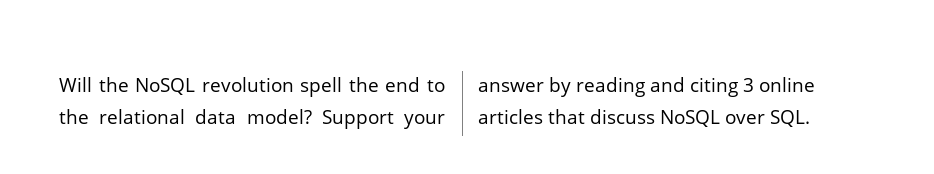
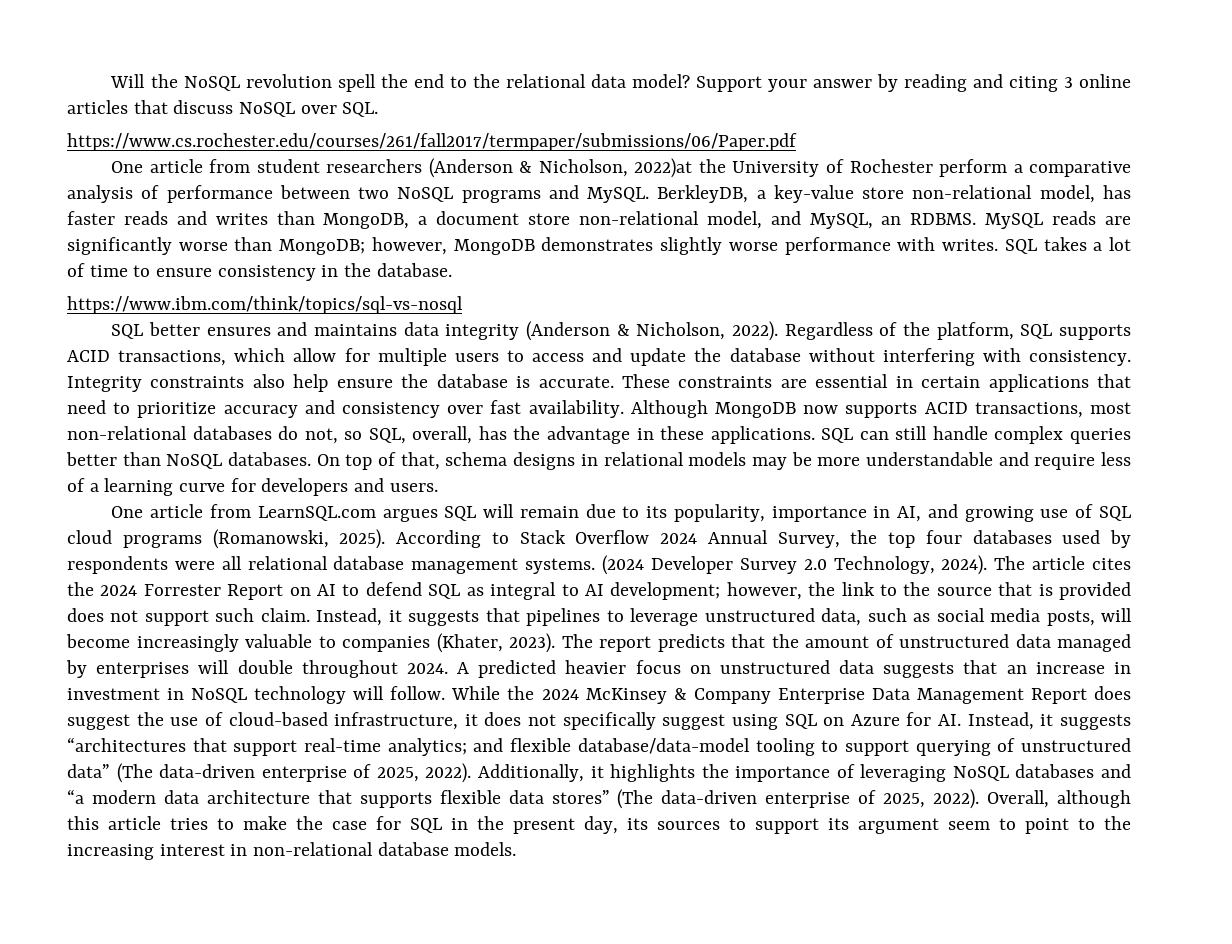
+ https://www.cs.rochester.edu/courses/261/fall2017/termpaper/submissions/06/Paper.pdf
+ One article from student researchers (Anderson & Nicholson, 2022)at the University of Rochester perform a comparative analysis of performance between two NoSQL programs and MySQL. BerkleyDB, a key-value store non-relational model, has faster reads and writes than MongoDB, a document store non-relational model, and MySQL, an RDBMS. MySQL reads are significantly worse than MongoDB; however, MongoDB demonstrates slightly worse performance with writes. SQL takes a lot of time to ensure consistency in the database.
+ https://www.ibm.com/think/topics/sql-vs-nosql
+ SQL better ensures and maintains data integrity (Anderson & Nicholson, 2022). Regardless of the platform, SQL supports ACID transactions, which allow for multiple users to access and update the database without interfering with consistency. Integrity constraints also help ensure the database is accurate. These constraints are essential in certain applications that need to prioritize accuracy and consistency over fast availability. Although MongoDB now supports ACID transactions, most non-relational databases do not, so SQL, overall, has the advantage in these applications. SQL can still handle complex queries better than NoSQL databases. On top of that, schema designs in relational models may be more understandable and require less of a learning curve for developers and users.
+ One article from LearnSQL.com argues SQL will remain due to its popularity, importance in AI, and growing use of SQL cloud programs (Romanowski, 2025). According to Stack Overflow 2024 Annual Survey, the top four databases used by respondents were all relational database management systems. (2024 Developer Survey 2.0 Technology, 2024). The article cites the 2024 Forrester Report on AI to defend SQL as integral to AI development; however, the link to the source that is provided does not support such claim. Instead, it suggests that pipelines to leverage unstructured data, such as social media posts, will become increasingly valuable to companies (Khater, 2023). The report predicts that the amount of unstructured data managed by enterprises will double throughout 2024. A predicted heavier focus on unstructured data suggests that an increase in investment in NoSQL technology will follow. While the 2024 McKinsey & Company Enterprise Data Management Report does suggest the use of cloud-based infrastructure, it does not specifically suggest using SQL on Azure for AI. Instead, it suggests “architectures that support real-time analytics; and flexible database/data-model tooling to support querying of unstructured data” (The data-driven enterprise of 2025, 2022). Additionally, it highlights the importance of leveraging NoSQL databases and “a modern data architecture that supports flexible data stores” (The data-driven enterprise of 2025, 2022). Overall, although this article tries to make the case for SQL in the present day, its sources to support its argument seem to point to the increasing interest in non-relational database models.

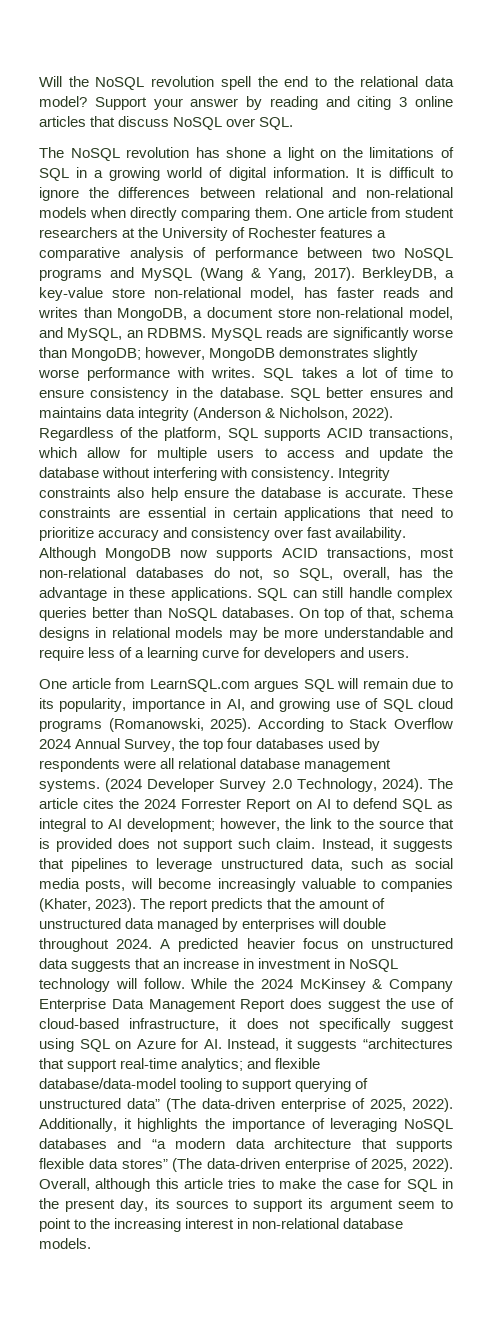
- https://www.cs.rochester.edu/courses/261/fall2017/termpaper/submissions/06/Paper.pdf
- One article from student researchers (Anderson & Nicholson, 2022)at the University of Rochester perform a comparative analysis of performance between two NoSQL programs and MySQL.
+ The NoSQL revolution has shone a light on the limitations of SQL in a growing world of digital information. It is difficult to ignore the differences between relational and non-relational models when directly comparing them. One article from student researchers at the University of Rochester features a comparative analysis of performance between two NoSQL programs and MySQL (Wang & Yang, 2017).
- SQL takes a lot of time to ensure consistency in the database.
- https://www.ibm.com/think/topics/sql-vs-nosql
- SQL better ensures and maintains data integrity (Anderson & Nicholson, 2022).
+ SQL takes a lot of time to ensure consistency in the database. SQL better ensures and maintains data integrity (Anderson & Nicholson, 2022).

